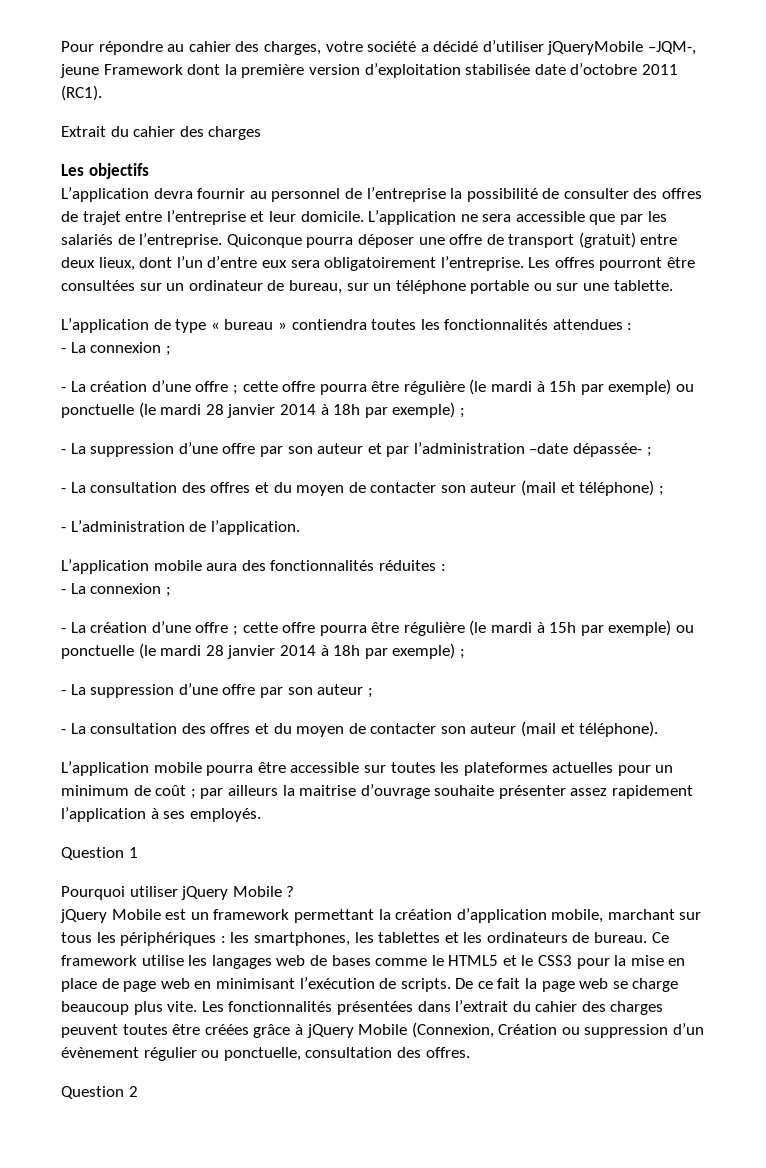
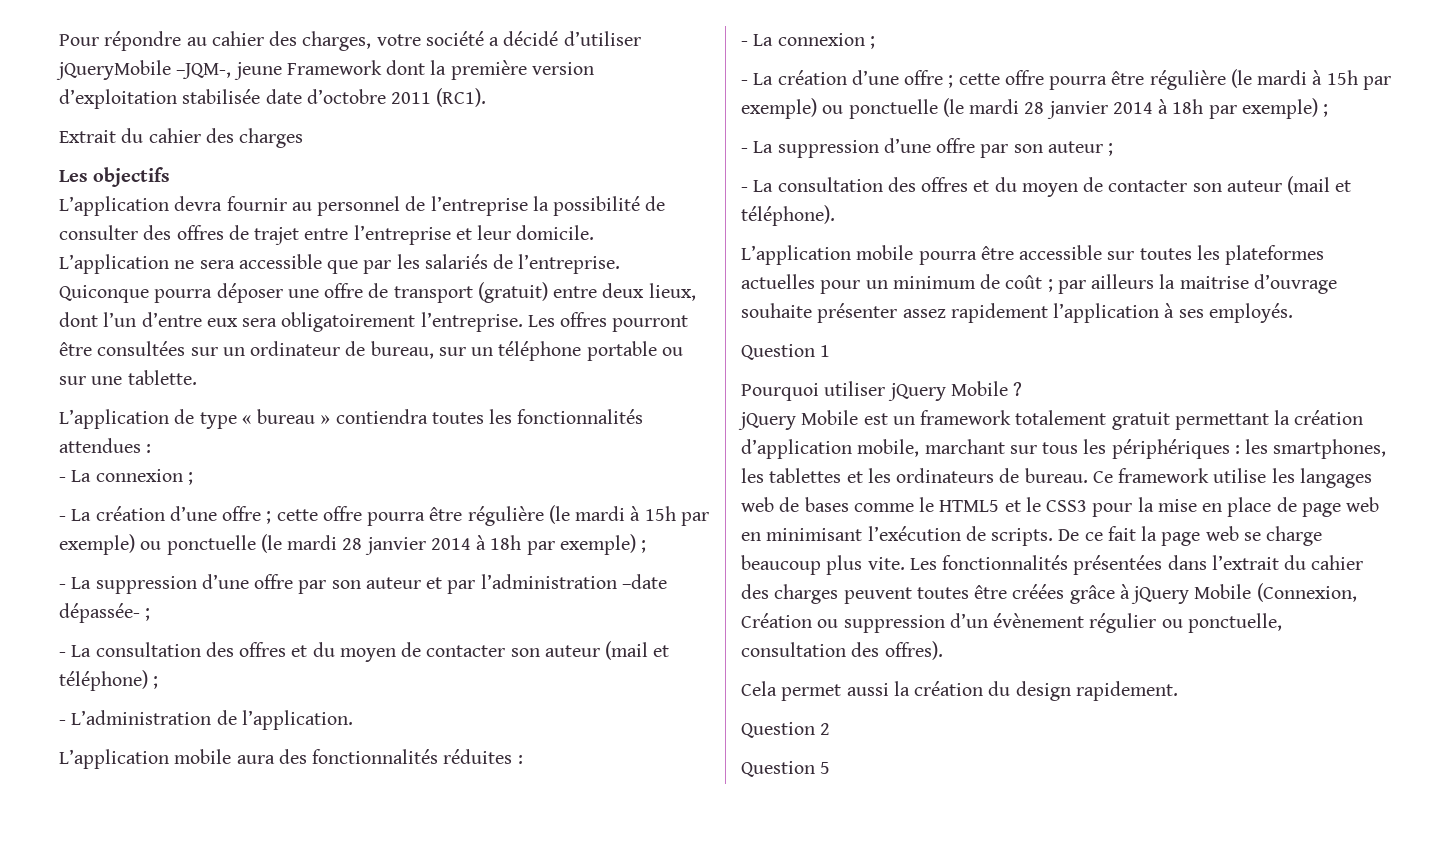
- jQuery Mobile est un framework permettant la création d’application mobile, marchant sur tous les périphériques : les smartphones, les tablettes et les ordinateurs de bureau.
+ jQuery Mobile est un framework totalement gratuit permettant la création d’application mobile, marchant sur tous les périphériques : les smartphones, les tablettes et les ordinateurs de bureau.
- Les fonctionnalités présentées dans l’extrait du cahier des charges peuvent toutes être créées grâce à jQuery Mobile (Connexion, Création ou suppression d’un évènement régulier ou ponctuelle, consultation des offres.
+ Les fonctionnalités présentées dans l’extrait du cahier des charges peuvent toutes être créées grâce à jQuery Mobile (Connexion, Création ou suppression d’un évènement régulier ou ponctuelle, consultation des offres).
+ Cela permet aussi la création du design rapidement.
+ Question 5

